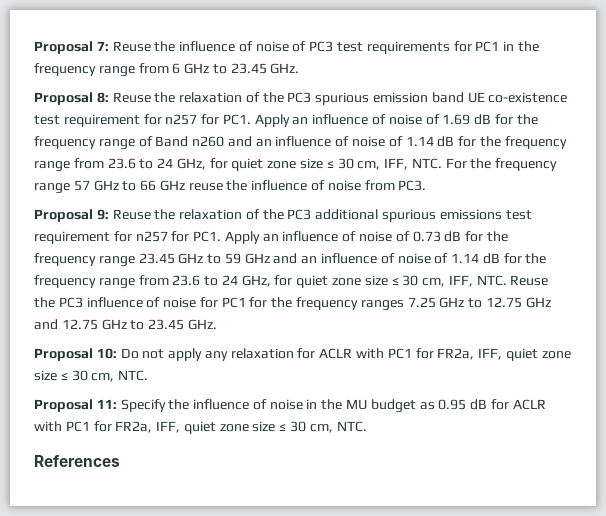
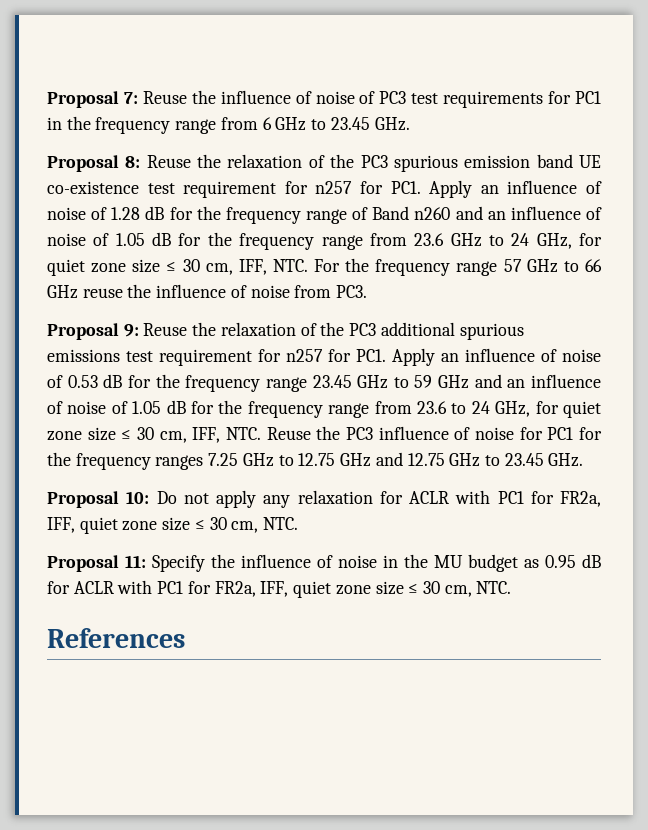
- Reuse the relaxation of the PC3 spurious emission band UE co-existence test requirement for n257 for PC1. Apply an influence of noise of 1.69 dB for the frequency range of Band n260 and an influence of noise of 1.14 dB for the frequency range from 23.6 to 24 GHz, for quiet zone size ≤ 30 cm, IFF, NTC. For the frequency range 57 GHz to 66 GHz reuse the influence of noise from PC3.
+ Reuse the relaxation of the PC3 spurious emission band UE co-existence test requirement for n257 for PC1. Apply an influence of noise of 1.28 dB for the frequency range of Band n260 and an influence of noise of 1.05 dB for the frequency range from 23.6 GHz to 24 GHz, for quiet zone size ≤ 30 cm, IFF, NTC. For the frequency range 57 GHz to 66 GHz reuse the influence of noise from PC3.
- Reuse the relaxation of the PC3 additional spurious emissions test requirement for n257 for PC1. Apply an influence of noise of 0.73 dB for the frequency range 23.45 GHz to 59 GHz and an influence of noise of 1.14 dB for the frequency range from 23.6 to 24 GHz, for quiet zone size ≤ 30 cm, IFF, NTC. Reuse the PC3 influence of noise for PC1 for the frequency ranges 7.25 GHz to 12.75 GHz and 12.75 GHz to 23.45 GHz.
+ Reuse the relaxation of the PC3 additional spurious emissions test requirement for n257 for PC1. Apply an influence of noise of 0.53 dB for the frequency range 23.45 GHz to 59 GHz and an influence of noise of 1.05 dB for the frequency range from 23.6 to 24 GHz, for quiet zone size ≤ 30 cm, IFF, NTC. Reuse the PC3 influence of noise for PC1 for the frequency ranges 7.25 GHz to 12.75 GHz and 12.75 GHz to 23.45 GHz.

